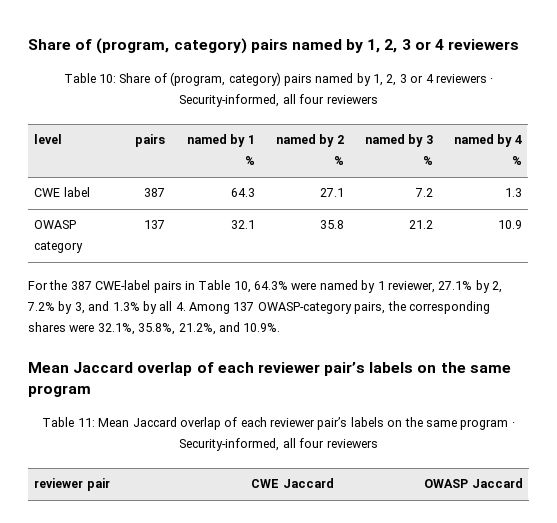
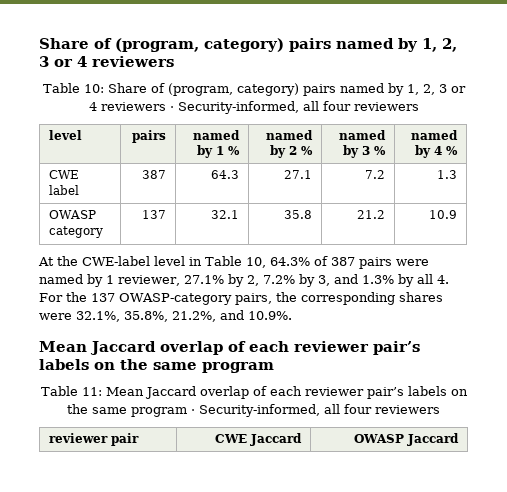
- For the 387 CWE-label pairs in Table 10, 64.3% were named by 1 reviewer, 27.1% by 2, 7.2% by 3, and 1.3% by all 4. Among 137 OWASP-category pairs, the corresponding shares were 32.1%, 35.8%, 21.2%, and 10.9%.
+ At the CWE-label level in Table 10, 64.3% of 387 pairs were named by 1 reviewer, 27.1% by 2, 7.2% by 3, and 1.3% by all 4. For the 137 OWASP-category pairs, the corresponding shares were 32.1%, 35.8%, 21.2%, and 10.9%.

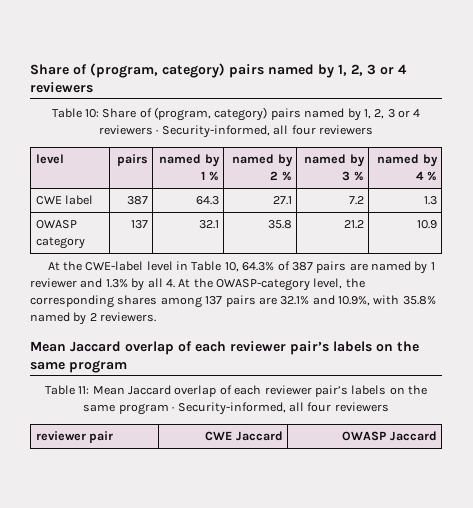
- At the CWE-label level in Table 10, 64.3% of 387 pairs were named by 1 reviewer, 27.1% by 2, 7.2% by 3, and 1.3% by all 4. For the 137 OWASP-category pairs, the corresponding shares were 32.1%, 35.8%, 21.2%, and 10.9%.
+ At the CWE-label level in Table 10, 64.3% of 387 pairs are named by 1 reviewer and 1.3% by all 4. At the OWASP-category level, the corresponding shares among 137 pairs are 32.1% and 10.9%, with 35.8% named by 2 reviewers.

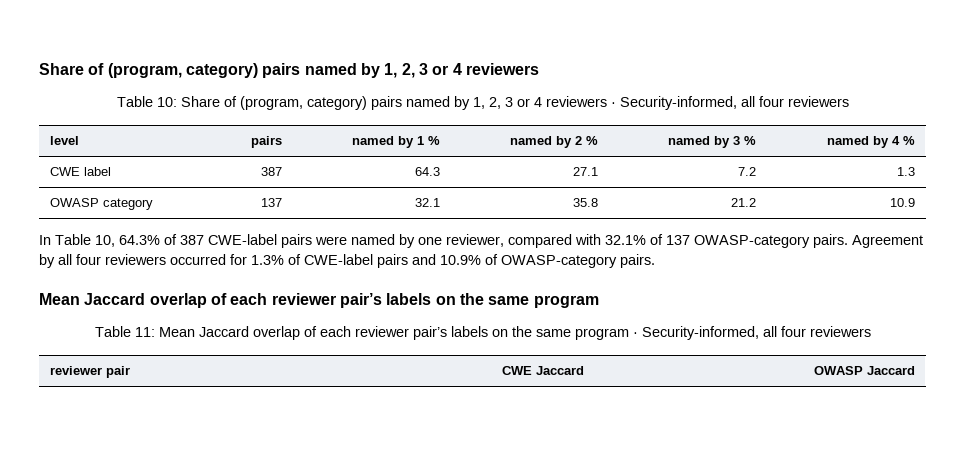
- At the CWE-label level in Table 10, 64.3% of 387 pairs are named by 1 reviewer and 1.3% by all 4. At the OWASP-category level, the corresponding shares among 137 pairs are 32.1% and 10.9%, with 35.8% named by 2 reviewers.
+ In Table 10, 64.3% of 387 CWE-label pairs were named by one reviewer, compared with 32.1% of 137 OWASP-category pairs. Agreement by all four reviewers occurred for 1.3% of CWE-label pairs and 10.9% of OWASP-category pairs.

